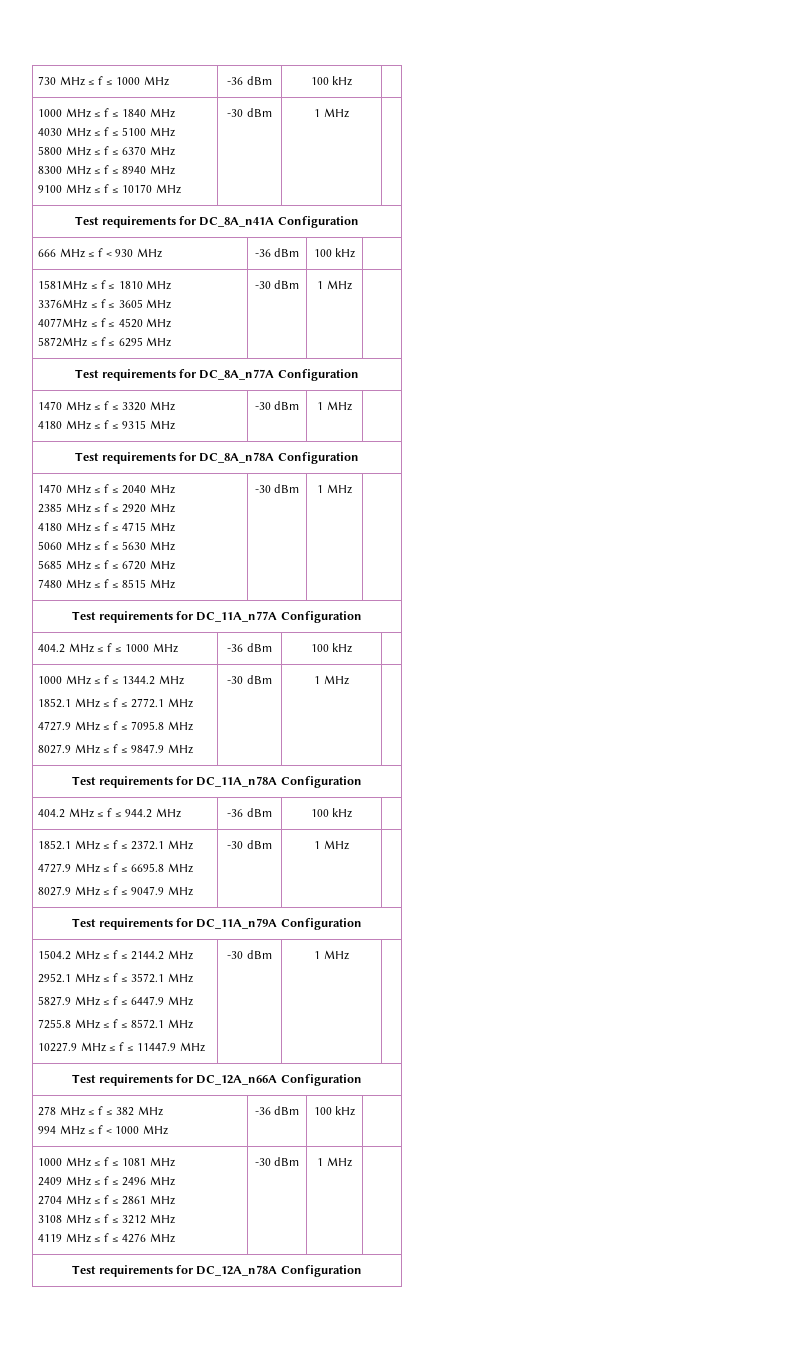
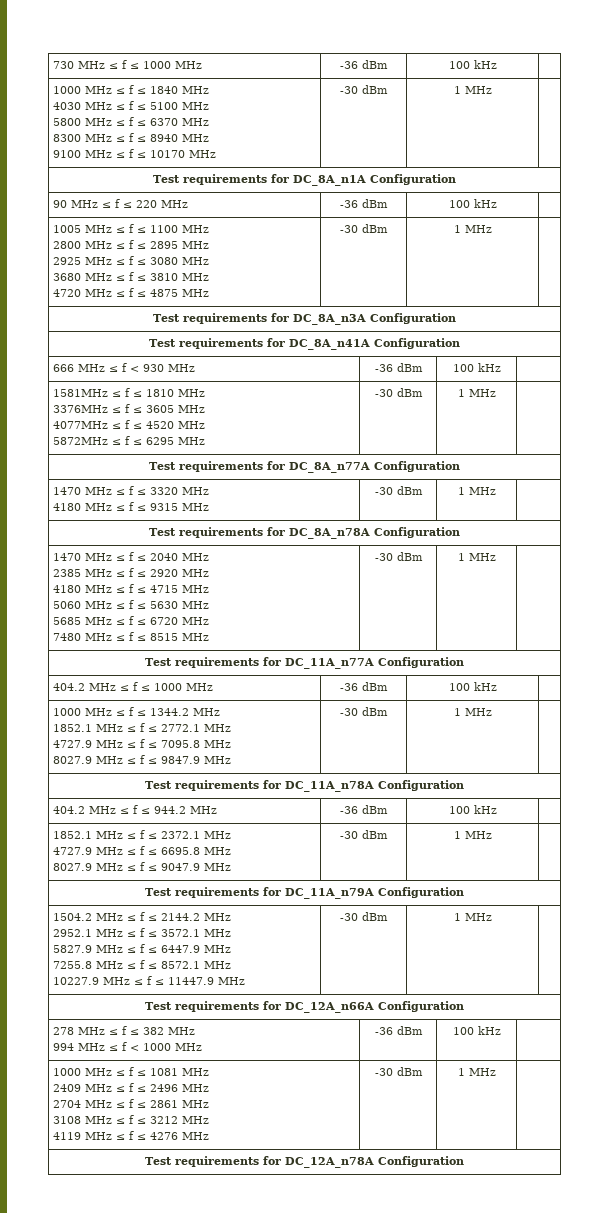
+ Test requirements for DC_8A_n1A Configuration
+ 90 MHz ≤ f ≤ 220 MHz | -36 dBm | 100 kHz |
+ 1005 MHz ≤ f ≤ 1100 MHz
+ 2800 MHz ≤ f ≤ 2895 MHz
+ 2925 MHz ≤ f ≤ 3080 MHz
+ 3680 MHz ≤ f ≤ 3810 MHz
+ 4720 MHz ≤ f ≤ 4875 MHz | -30 dBm | 1 MHz |
+ Test requirements for DC_8A_n3A Configuration

